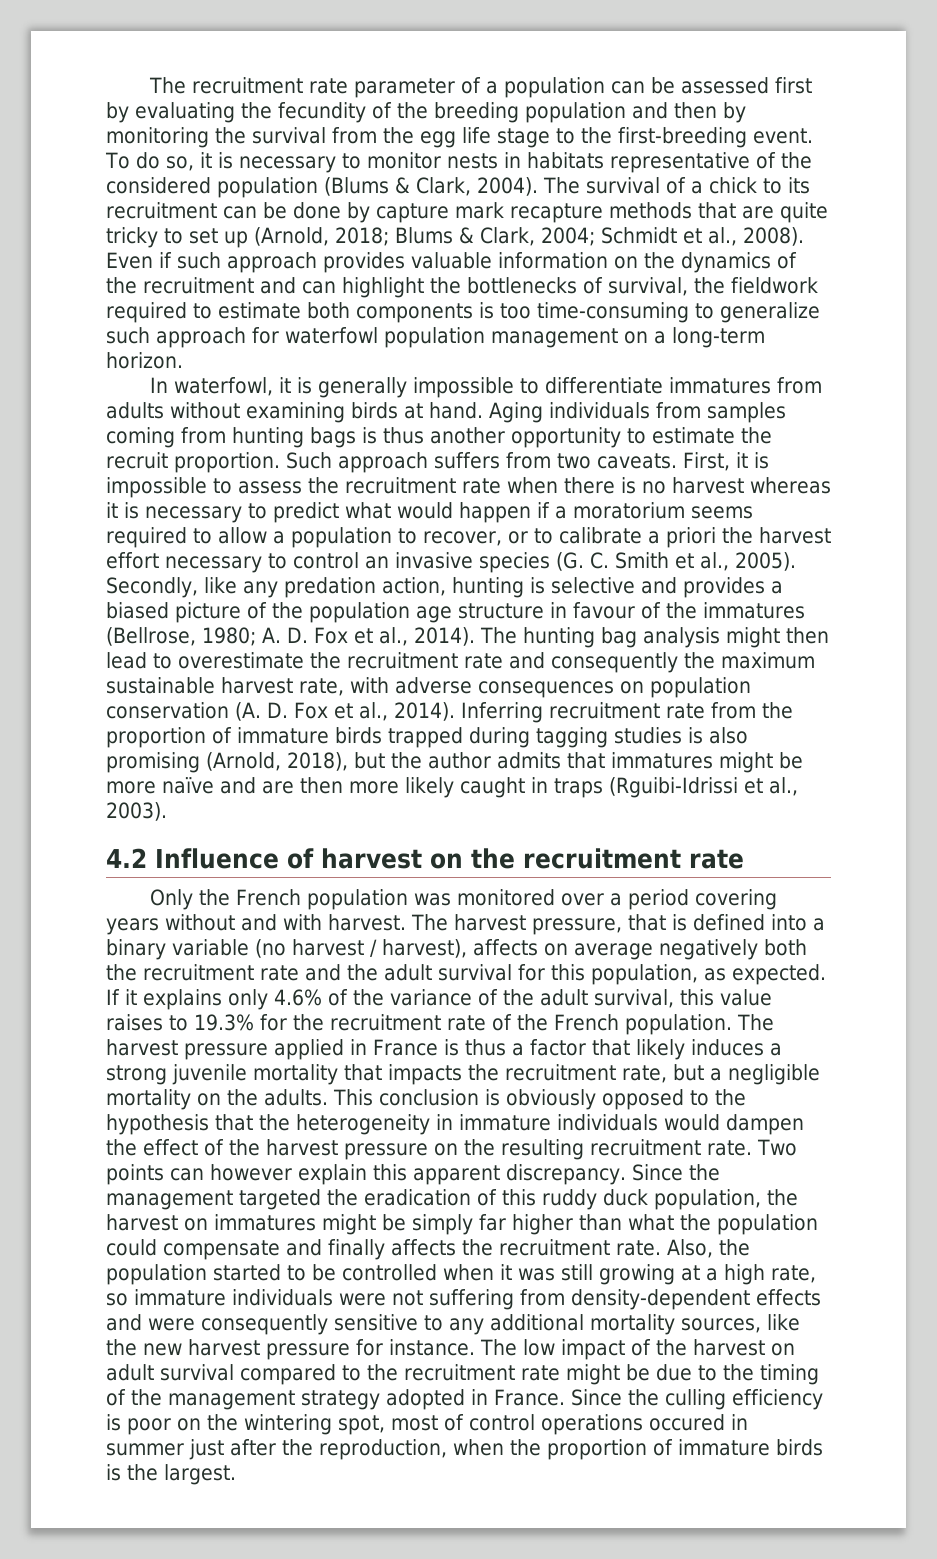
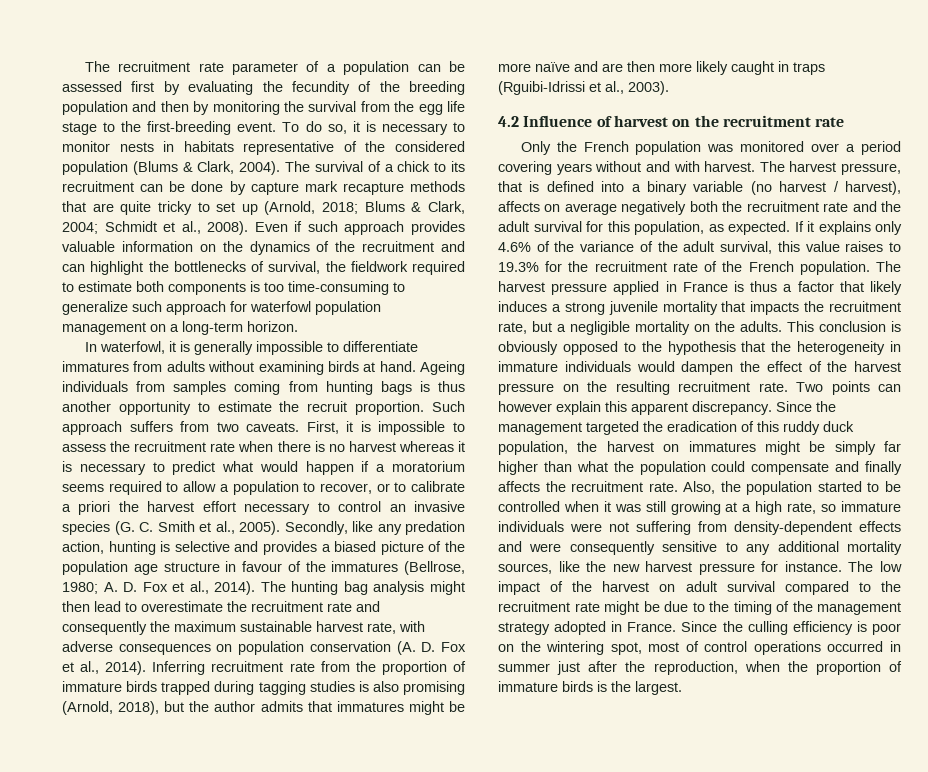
- Aging individuals from samples coming from hunting bags is thus another opportunity to estimate the recruit proportion.
+ Ageing individuals from samples coming from hunting bags is thus another opportunity to estimate the recruit proportion.
- Since the culling efficiency is poor on the wintering spot, most of control operations occured in summer just after the reproduction, when the proportion of immature birds is the largest.
+ Since the culling efficiency is poor on the wintering spot, most of control operations occurred in summer just after the reproduction, when the proportion of immature birds is the largest.

